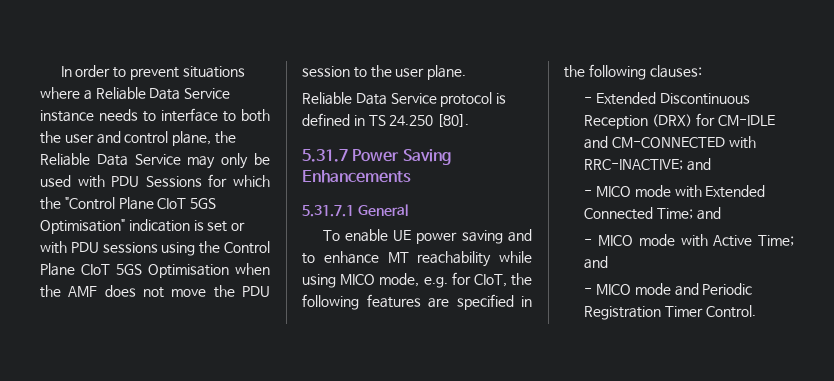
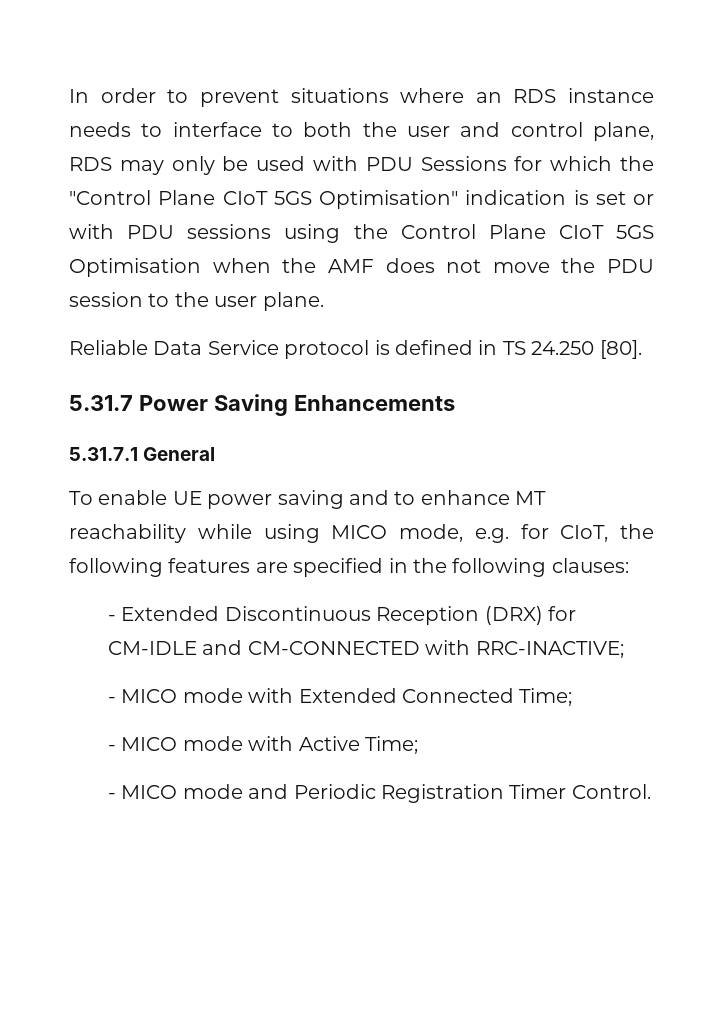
- In order to prevent situations where a Reliable Data Service instance needs to interface to both the user and control plane, the Reliable Data Service may only be used with PDU Sessions for which the "Control Plane CIoT 5GS Optimisation" indication is set or with PDU sessions using the Control Plane CIoT 5GS Optimisation when the AMF does not move the PDU session to the user plane.
+ In order to prevent situations where an RDS instance needs to interface to both the user and control plane, RDS may only be used with PDU Sessions for which the "Control Plane CIoT 5GS Optimisation" indication is set or with PDU sessions using the Control Plane CIoT 5GS Optimisation when the AMF does not move the PDU session to the user plane.
- - Extended Discontinuous Reception (DRX) for CM-IDLE and CM-CONNECTED with RRC-INACTIVE; and
+ - Extended Discontinuous Reception (DRX) for CM-IDLE and CM-CONNECTED with RRC-INACTIVE;
- - MICO mode with Extended Connected Time; and
+ - MICO mode with Extended Connected Time;
- - MICO mode with Active Time; and
+ - MICO mode with Active Time;

